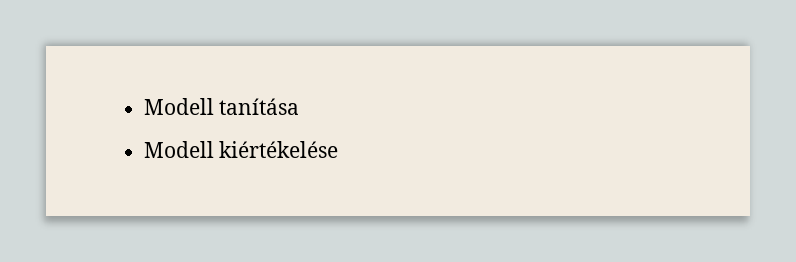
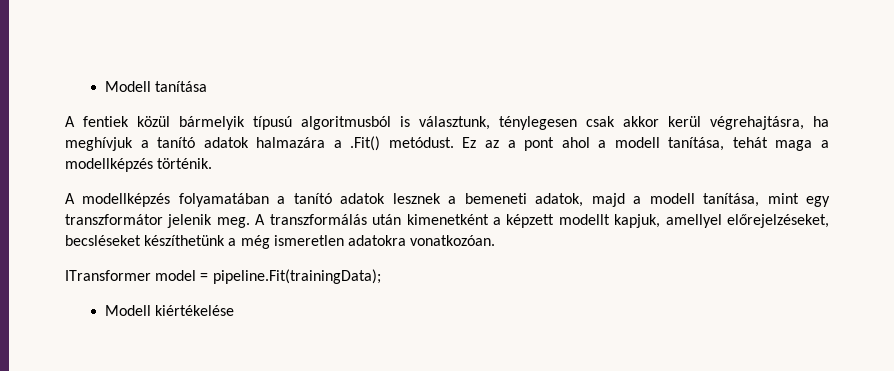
+ A fentiek közül bármelyik típusú algoritmusból is választunk, ténylegesen csak akkor kerül végrehajtásra, ha meghívjuk a tanító adatok halmazára a .Fit() metódust. Ez az a pont ahol a modell tanítása, tehát maga a modellképzés történik.
+ A modellképzés folyamatában a tanító adatok lesznek a bemeneti adatok, majd a modell tanítása, mint egy transzformátor jelenik meg. A transzformálás után kimenetként a képzett modellt kapjuk, amellyel előrejelzéseket, becsléseket készíthetünk a még ismeretlen adatokra vonatkozóan.
+ ITransformer model = pipeline.Fit(trainingData);

